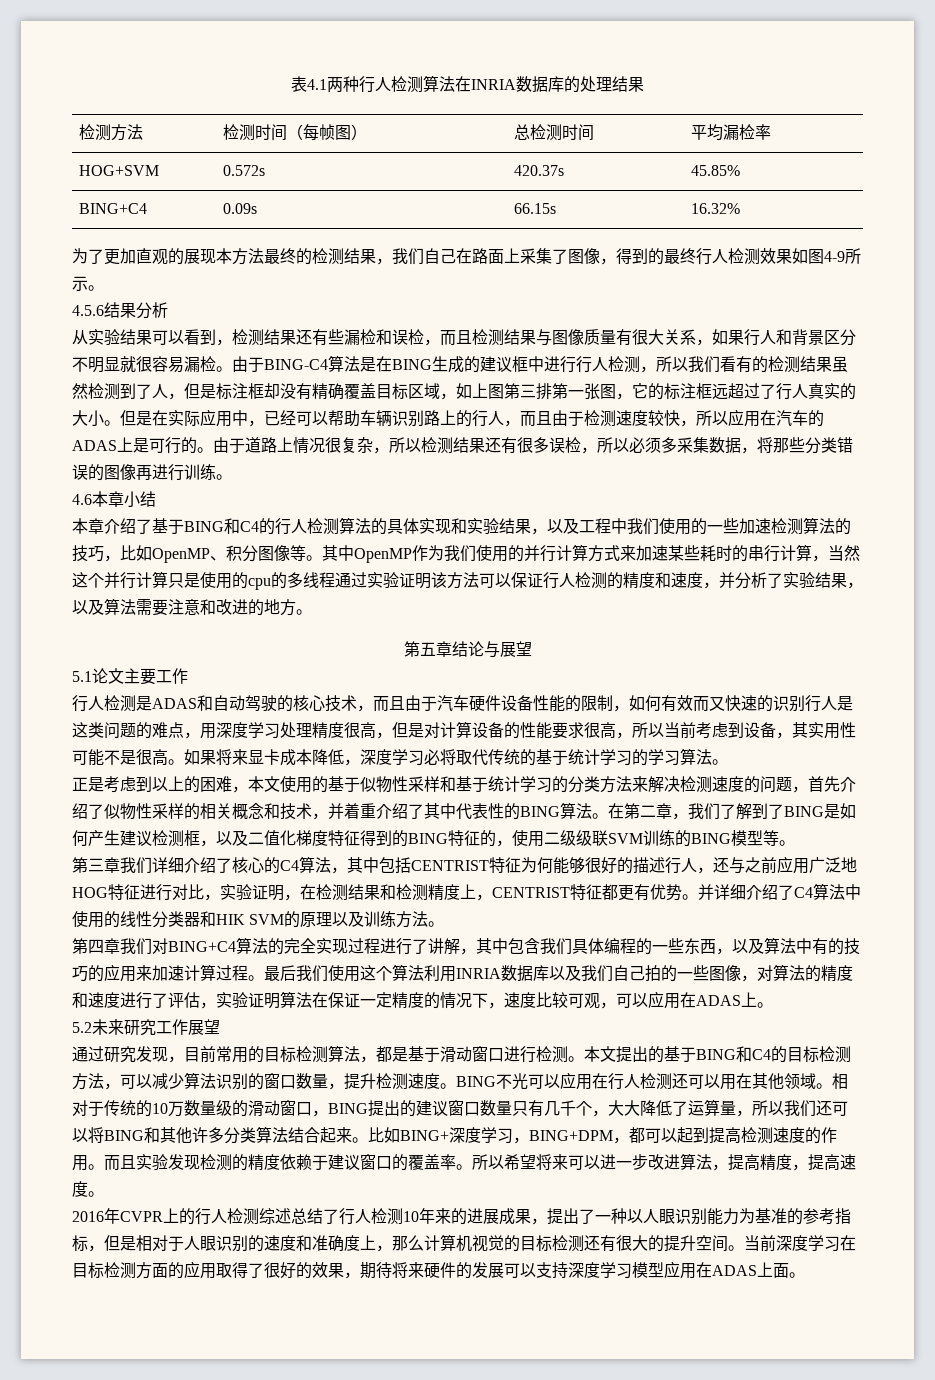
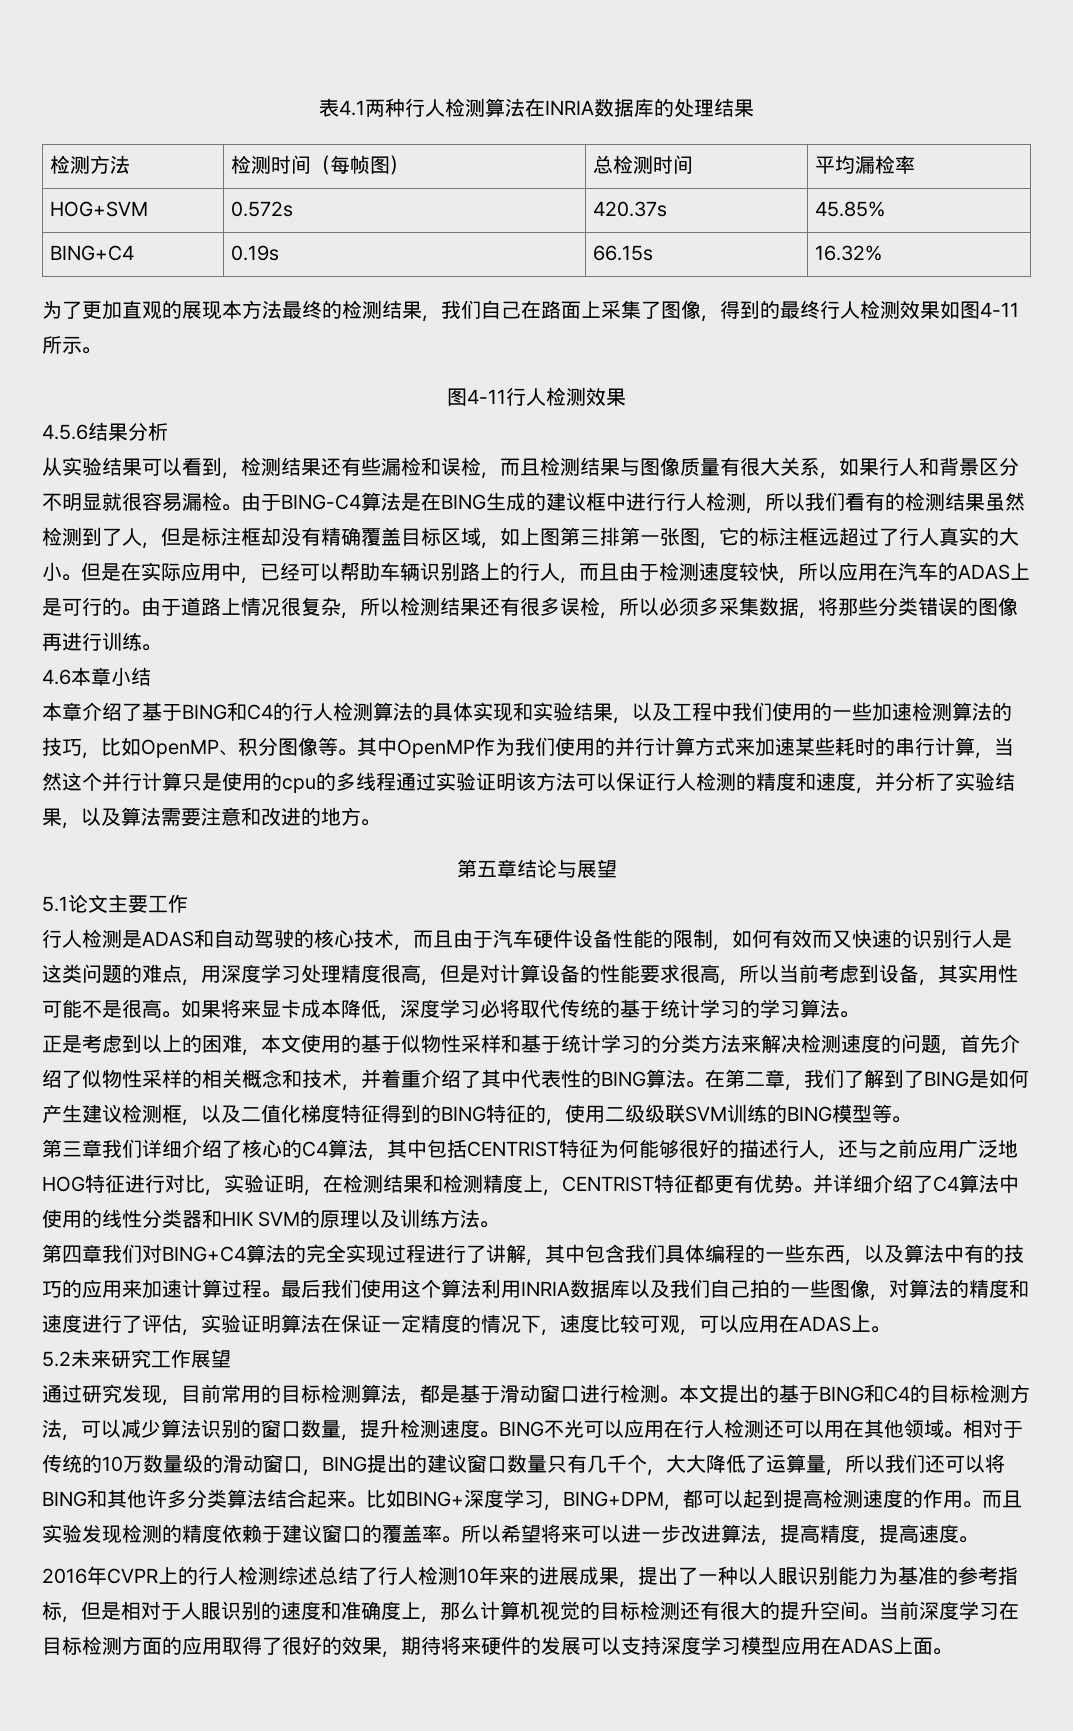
- BING+C4 | 0.09s | 66.15s | 16.32%
+ BING+C4 | 0.19s | 66.15s | 16.32%
- 为了更加直观的展现本方法最终的检测结果，我们自己在路面上采集了图像，得到的最终行人检测效果如图4-9所示。
+ 为了更加直观的展现本方法最终的检测结果，我们自己在路面上采集了图像，得到的最终行人检测效果如图4-11所示。
+ 图4-11行人检测效果

